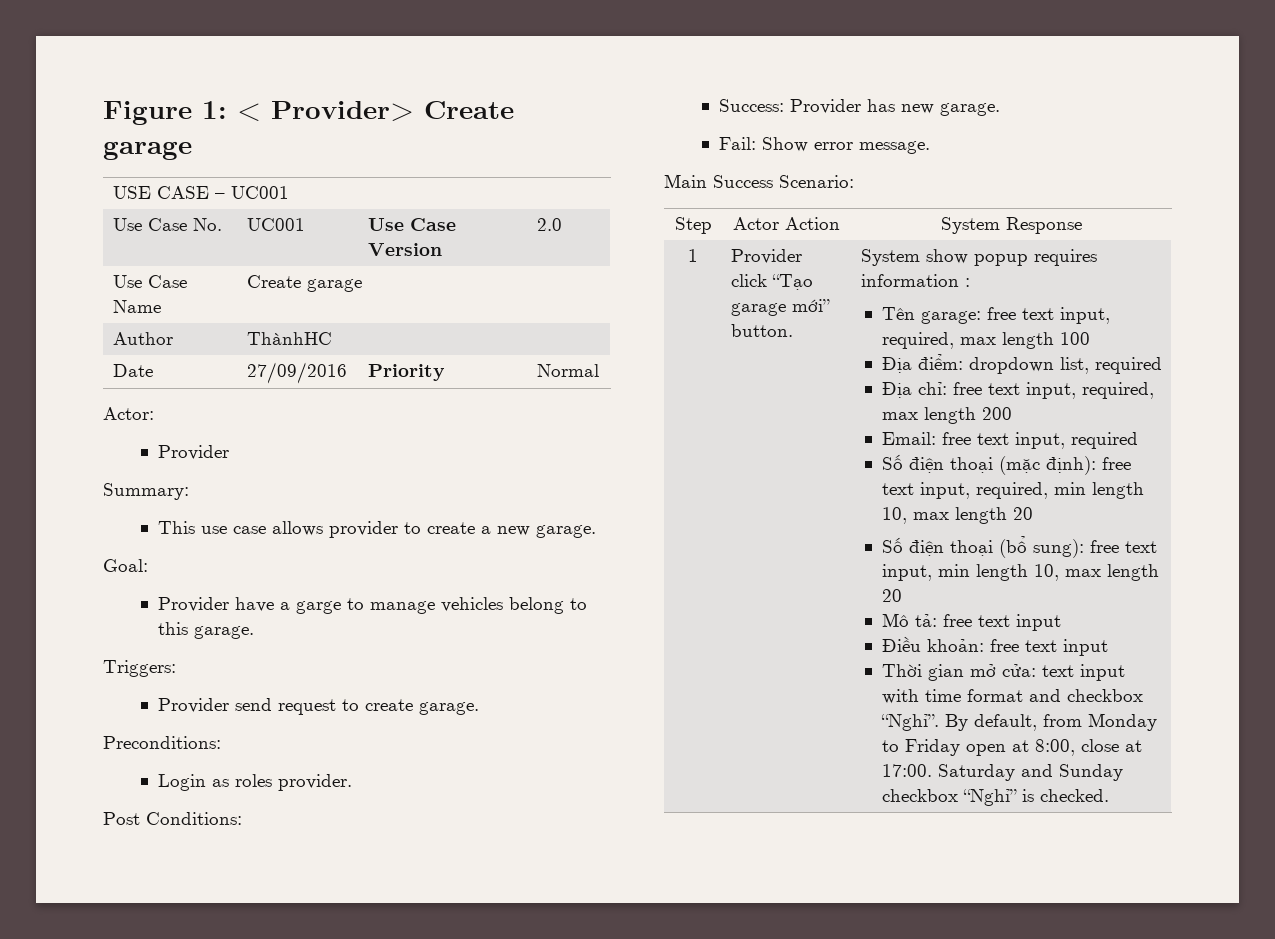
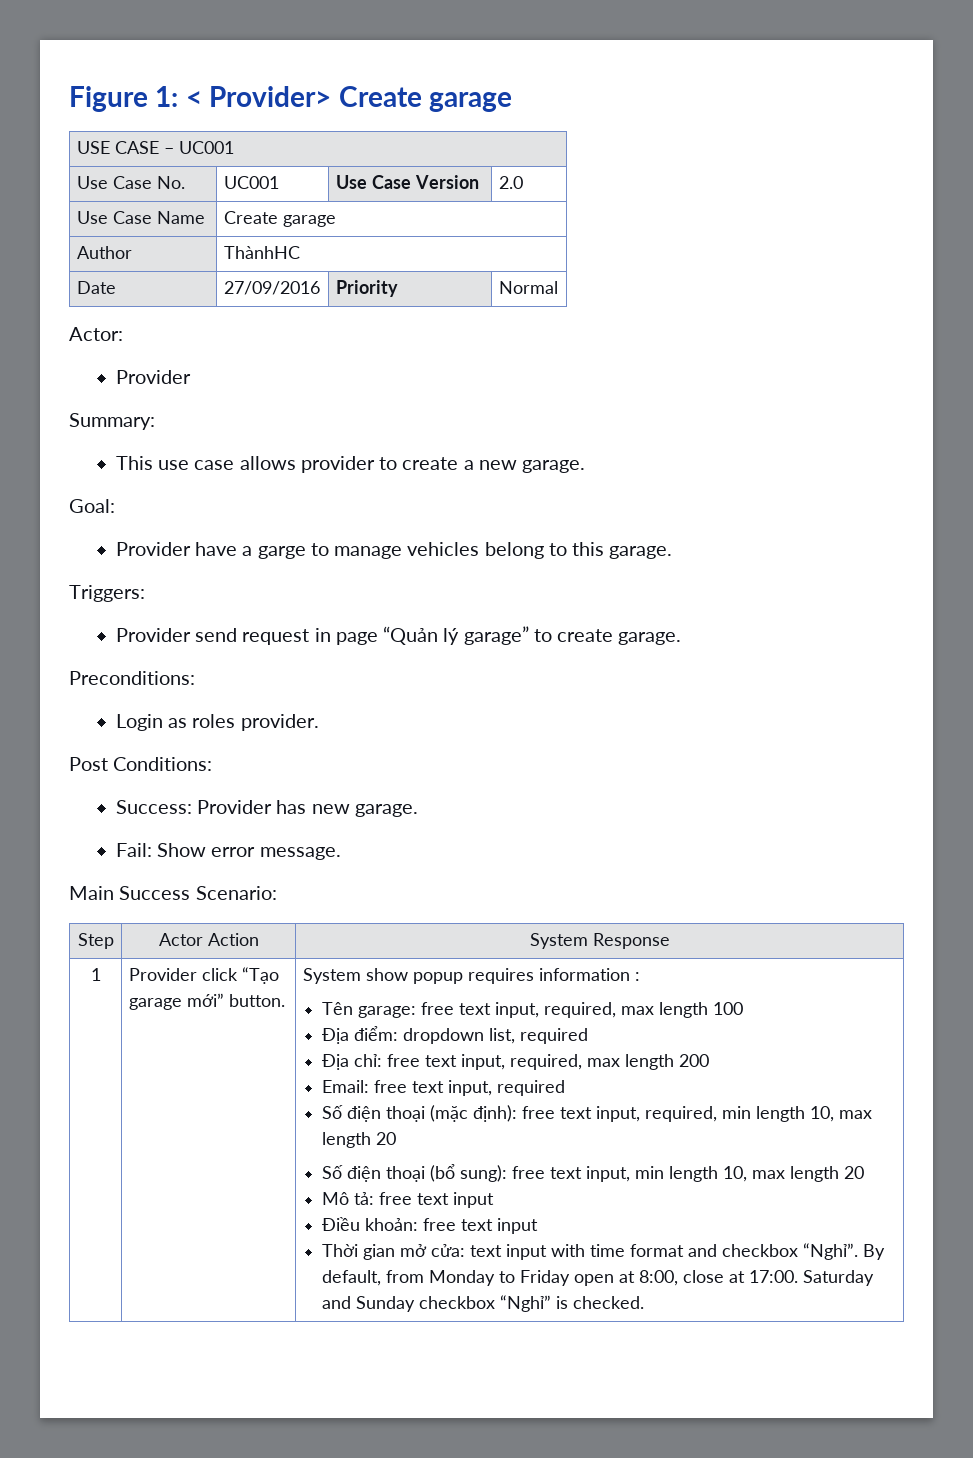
- Provider send request to create garage.
+ Provider send request in page “Quản lý garage” to create garage.

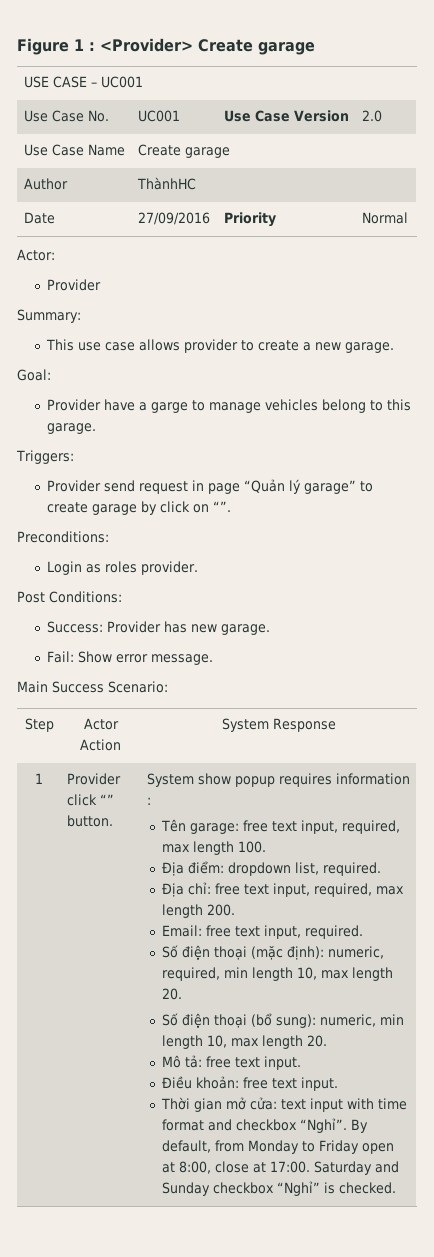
- Figure 1: < Provider> Create garage
+ Figure 1 : <Provider> Create garage
- Provider send request in page “Quản lý garage” to create garage.
+ Provider send request in page “Quản lý garage” to create garage by click on “”.
- Provider click “Tạo garage mới” button.
+ Provider click “” button.
- Tên garage: free text input, required, max length 100
+ Tên garage: free text input, required, max length 100.
- Địa điểm: dropdown list, required
+ Địa điểm: dropdown list, required.
- Địa chỉ: free text input, required, max length 200
+ Địa chỉ: free text input, required, max length 200.
- Email: free text input, required
+ Email: free text input, required.
- Số điện thoại (mặc định): free text input, required, min length 10, max length 20
+ Số điện thoại (mặc định): numeric, required, min length 10, max length 20.
- Số điện thoại (bổ sung): free text input, min length 10, max length 20
+ Số điện thoại (bổ sung): numeric, min length 10, max length 20.
- Mô tả: free text input
+ Mô tả: free text input.
- Điều khoản: free text input
+ Điều khoản: free text input.

